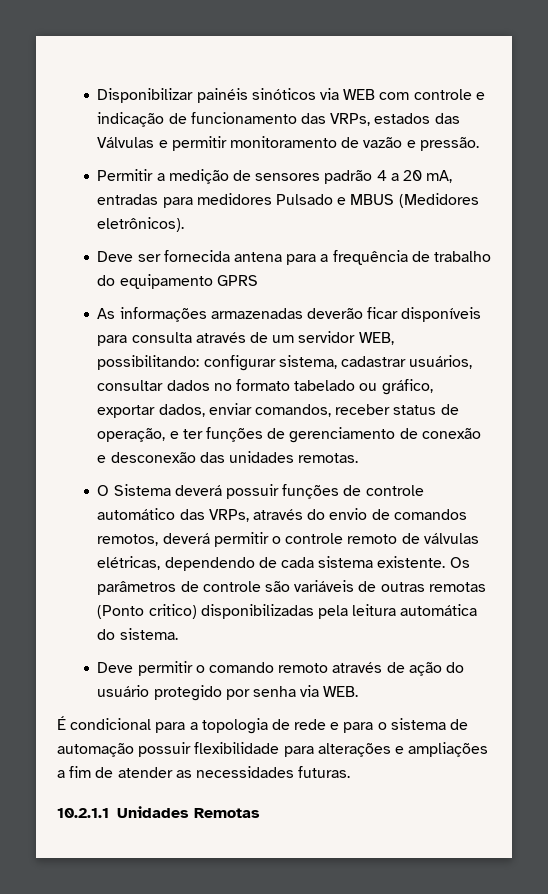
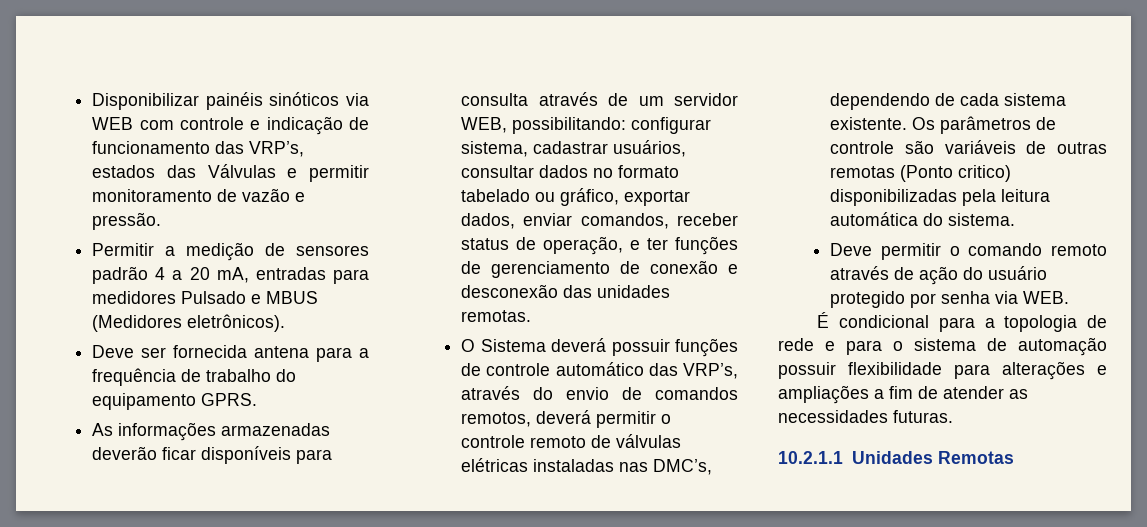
- Disponibilizar painéis sinóticos via WEB com controle e indicação de funcionamento das VRPs, estados das Válvulas e permitir monitoramento de vazão e pressão.
+ Disponibilizar painéis sinóticos via WEB com controle e indicação de funcionamento das VRP’s, estados das Válvulas e permitir monitoramento de vazão e pressão.
- Deve ser fornecida antena para a frequência de trabalho do equipamento GPRS
+ Deve ser fornecida antena para a frequência de trabalho do equipamento GPRS.
- O Sistema deverá possuir funções de controle automático das VRPs, através do envio de comandos remotos, deverá permitir o controle remoto de válvulas elétricas, dependendo de cada sistema existente.
+ O Sistema deverá possuir funções de controle automático das VRP’s, através do envio de comandos remotos, deverá permitir o controle remoto de válvulas elétricas instaladas nas DMC’s, dependendo de cada sistema existente.

